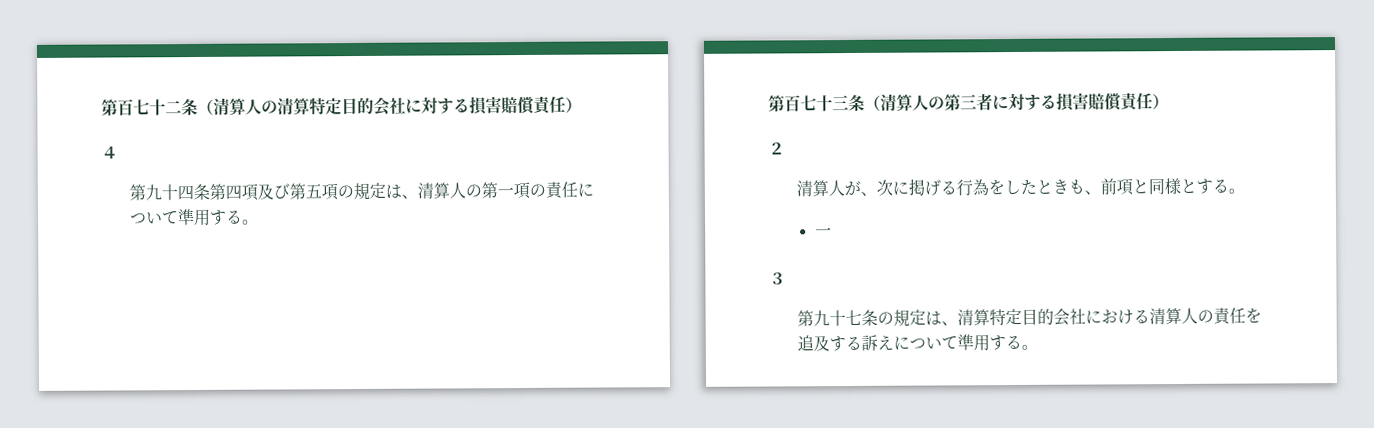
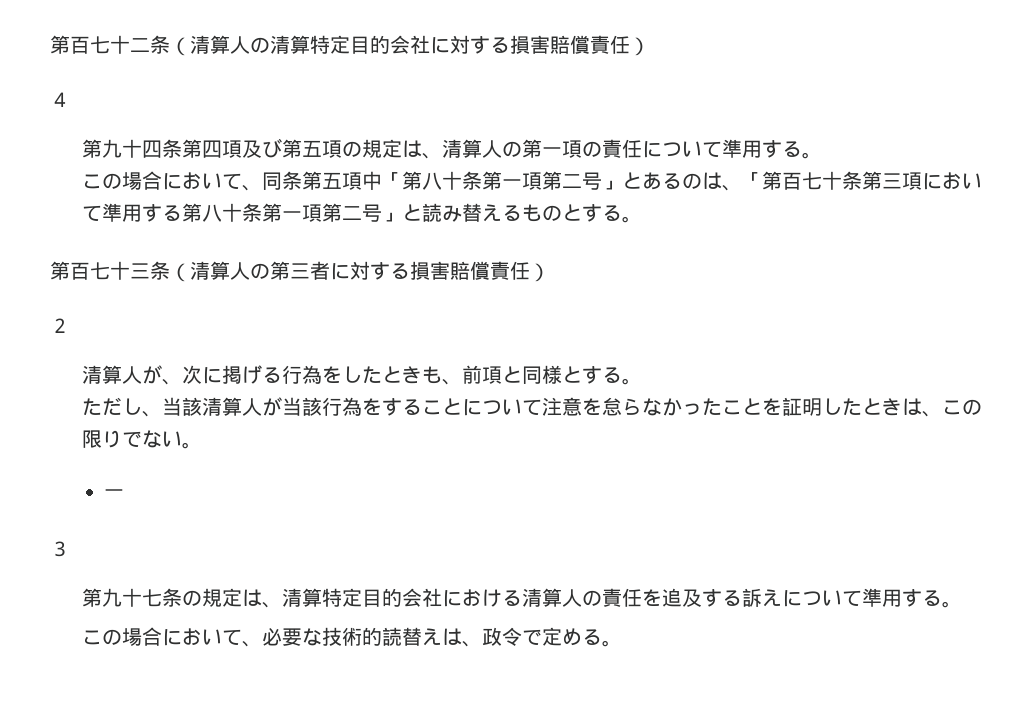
+ この場合において、同条第五項中「第八十条第一項第二号」とあるのは、「第百七十条第三項において準用する第八十条第一項第二号」と読み替えるものとする。
+ ただし、当該清算人が当該行為をすることについて注意を怠らなかったことを証明したときは、この限りでない。
+ この場合において、必要な技術的読替えは、政令で定める。

